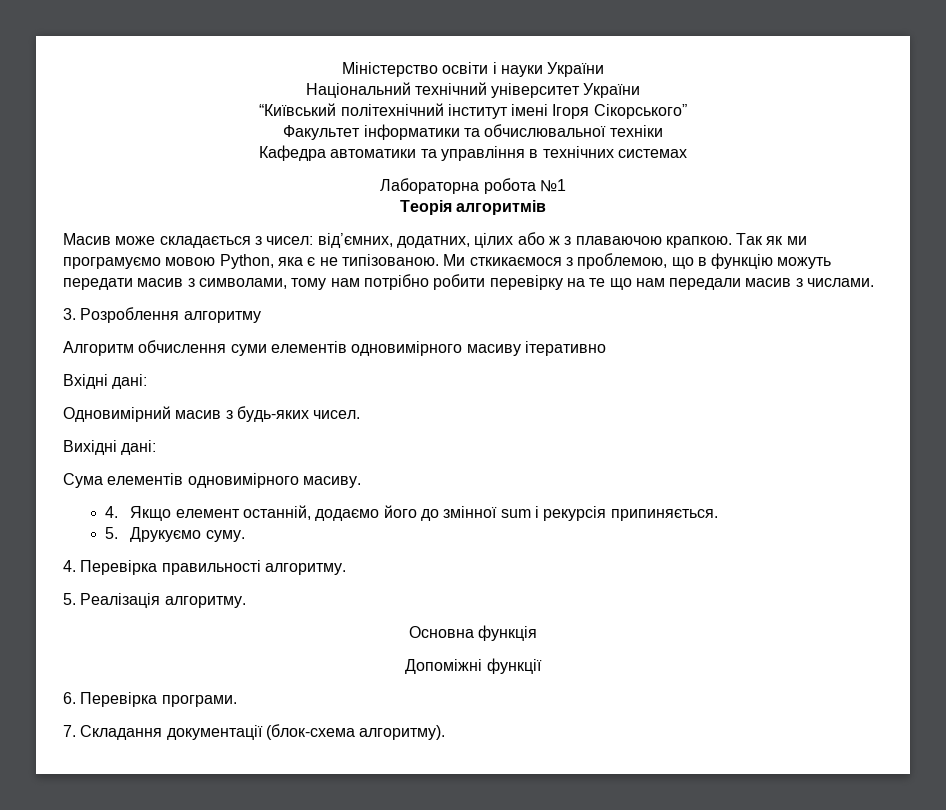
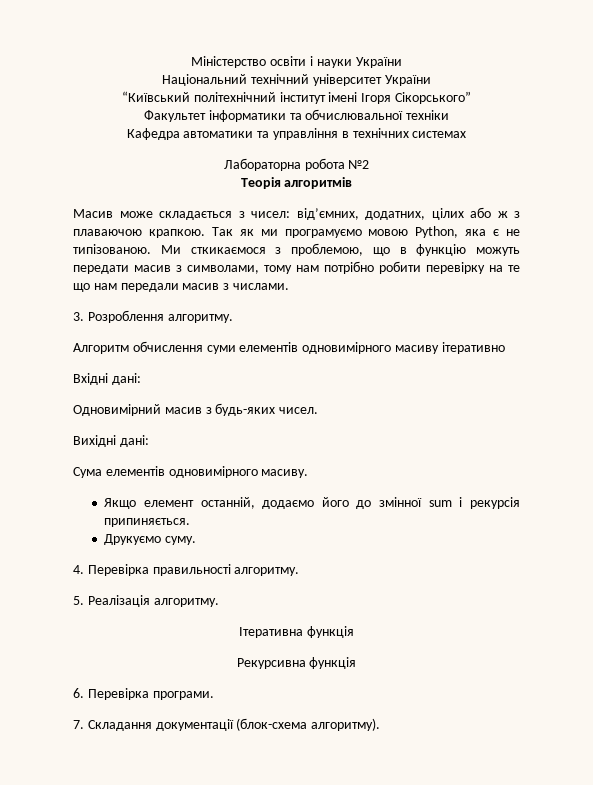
- Лабораторна робота №1
+ Лабораторна робота №2
- 3. Розроблення алгоритму
+ 3. Розроблення алгоритму.
- 4. Якщо елемент останній, додаємо його до змінної sum i рекурсія припиняється.
+ Якщо елемент останній, додаємо його до змінної sum i рекурсія припиняється.
- 5. Друкуємо суму.
+ Друкуємо суму.
- Основна функція
- Допоміжні функції
+ Ітеративна функція
+ Рекурсивна функція

